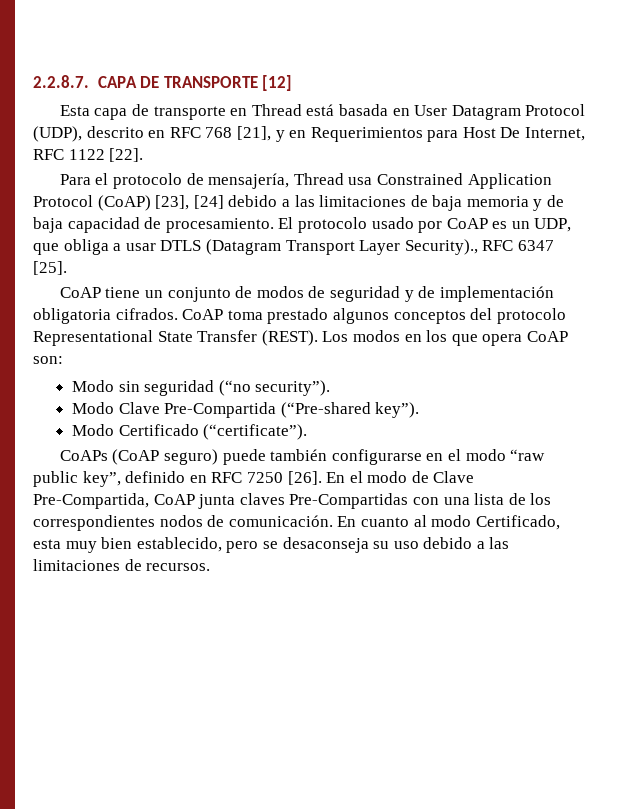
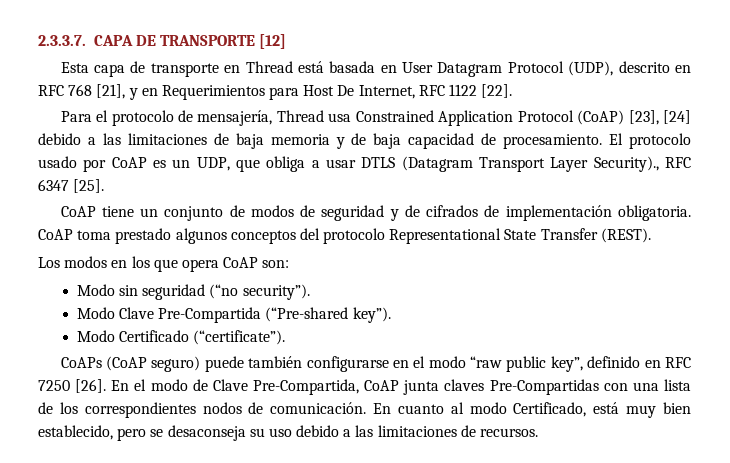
- 2.2.8.7. CAPA DE TRANSPORTE [12]
+ 2.3.3.7. CAPA DE TRANSPORTE [12]
- CoAP tiene un conjunto de modos de seguridad y de implementación obligatoria cifrados.
+ CoAP tiene un conjunto de modos de seguridad y de cifrados de implementación obligatoria.
- CoAP toma prestado algunos conceptos del protocolo Representational State Transfer (REST). Los modos en los que opera CoAP son:
+ CoAP toma prestado algunos conceptos del protocolo Representational State Transfer (REST).
+ Los modos en los que opera CoAP son:
- En cuanto al modo Certificado, esta muy bien establecido, pero se desaconseja su uso debido a las limitaciones de recursos.
+ En cuanto al modo Certificado, está muy bien establecido, pero se desaconseja su uso debido a las limitaciones de recursos.

